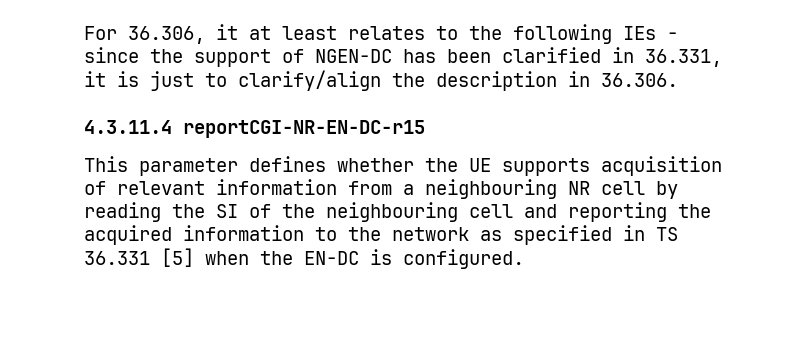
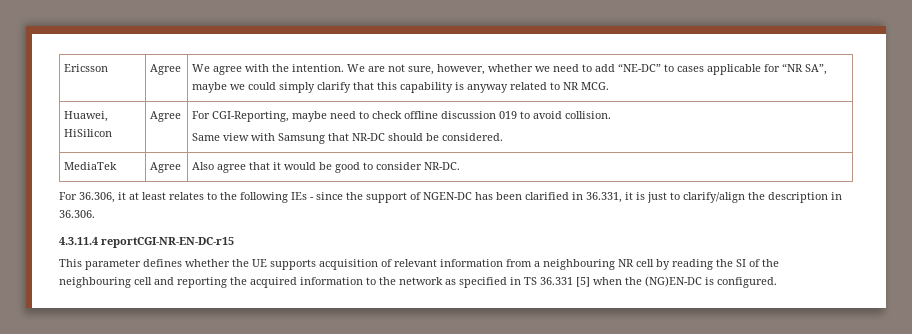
+ Ericsson | Agree | We agree with the intention. We are not sure, however, whether we need to add “NE-DC” to cases applicable for “NR SA”, maybe we could simply clarify that this capability is anyway related to NR MCG.
+ Huawei, HiSilicon | Agree | For CGI-Reporting, maybe need to check offline discussion 019 to avoid collision.
+ Same view with Samsung that NR-DC should be considered.
+ MediaTek | Agree | Also agree that it would be good to consider NR-DC.
- This parameter defines whether the UE supports acquisition of relevant information from a neighbouring NR cell by reading the SI of the neighbouring cell and reporting the acquired information to the network as specified in TS 36.331 [5] when the EN-DC is configured.
+ This parameter defines whether the UE supports acquisition of relevant information from a neighbouring NR cell by reading the SI of the neighbouring cell and reporting the acquired information to the network as specified in TS 36.331 [5] when the (NG)EN-DC is configured.

